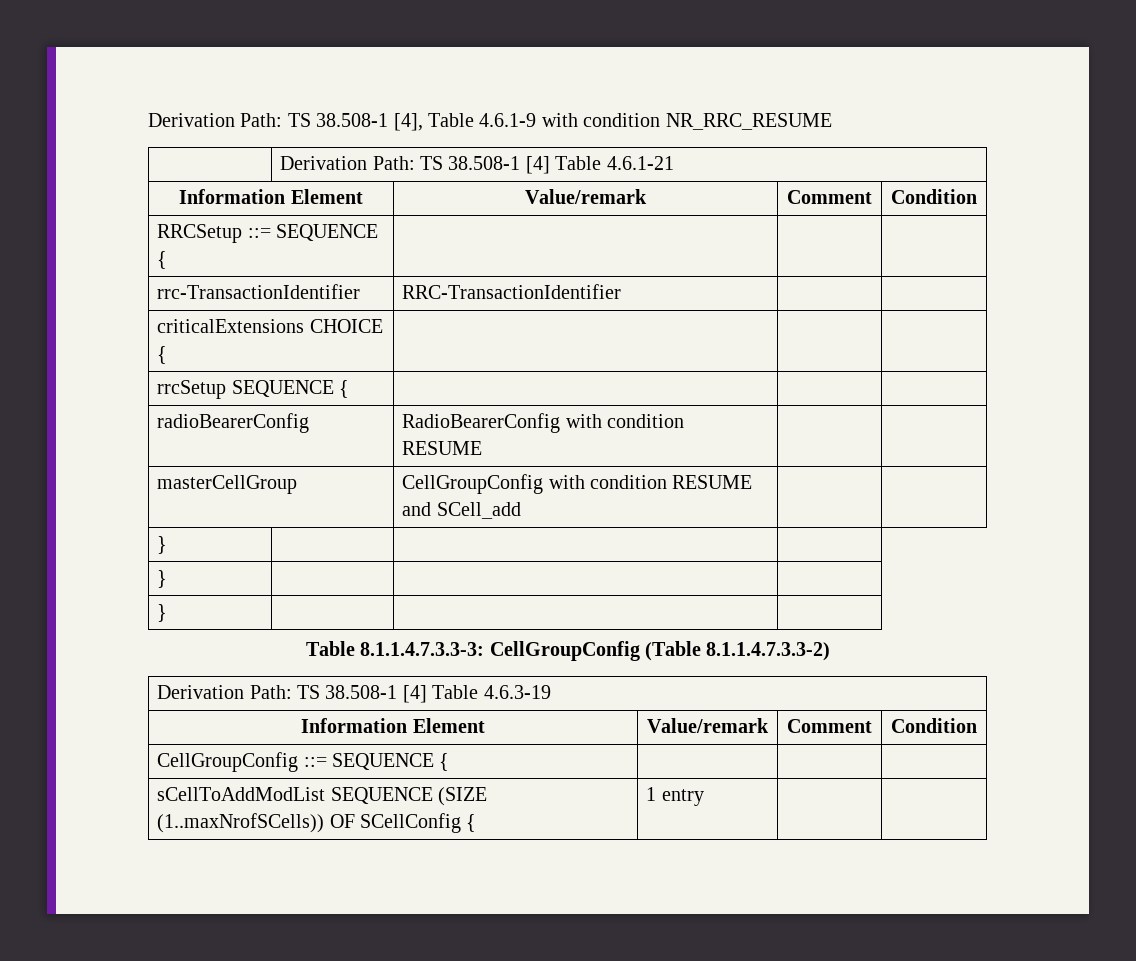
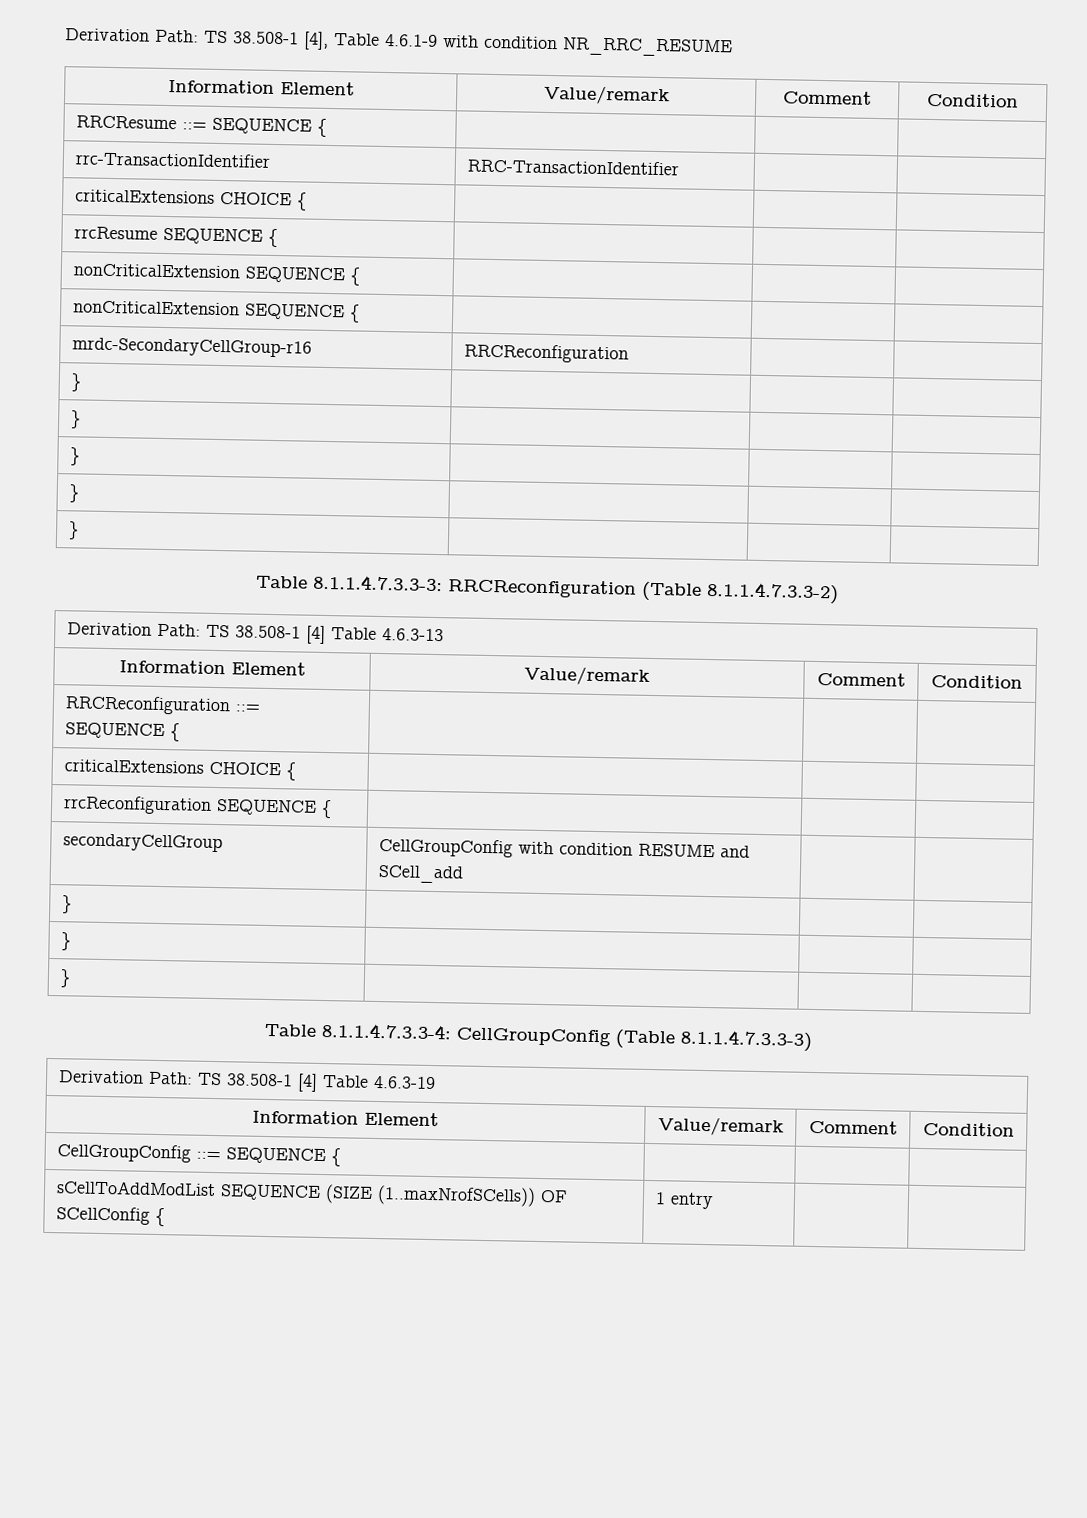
  Derivation Path: TS 38.508-1 [4], Table 4.6.1-9 with condition NR_RRC_RESUME
- | Derivation Path: TS 38.508-1 [4] Table 4.6.1-21
  Information Element | Value/remark | Comment | Condition
- RRCSetup ::= SEQUENCE { | | |
+ RRCResume ::= SEQUENCE { | | |
- rrcSetup SEQUENCE { | | |
- radioBearerConfig | RadioBearerConfig with condition RESUME | |
- masterCellGroup | CellGroupConfig with condition RESUME and SCell_add | |
+ rrcResume SEQUENCE { | | |
+ nonCriticalExtension SEQUENCE { | | |
+ nonCriticalExtension SEQUENCE { | | |
+ mrdc-SecondaryCellGroup-r16 | RRCReconfiguration | |
+ } | | |
+ } | | |
+ } | | |
+ } | | |
+ } | | |
+ Table 8.1.1.4.7.3.3-3: RRCReconfiguration (Table 8.1.1.4.7.3.3-2)
+ Derivation Path: TS 38.508-1 [4] Table 4.6.3-13
+ Information Element | Value/remark | Comment | Condition
+ RRCReconfiguration ::= SEQUENCE { | | |
+ criticalExtensions CHOICE { | | |
+ rrcReconfiguration SEQUENCE { | | |
+ secondaryCellGroup | CellGroupConfig with condition RESUME and SCell_add | |
- Table 8.1.1.4.7.3.3-3: CellGroupConfig (Table 8.1.1.4.7.3.3-2)
+ Table 8.1.1.4.7.3.3-4: CellGroupConfig (Table 8.1.1.4.7.3.3-3)

